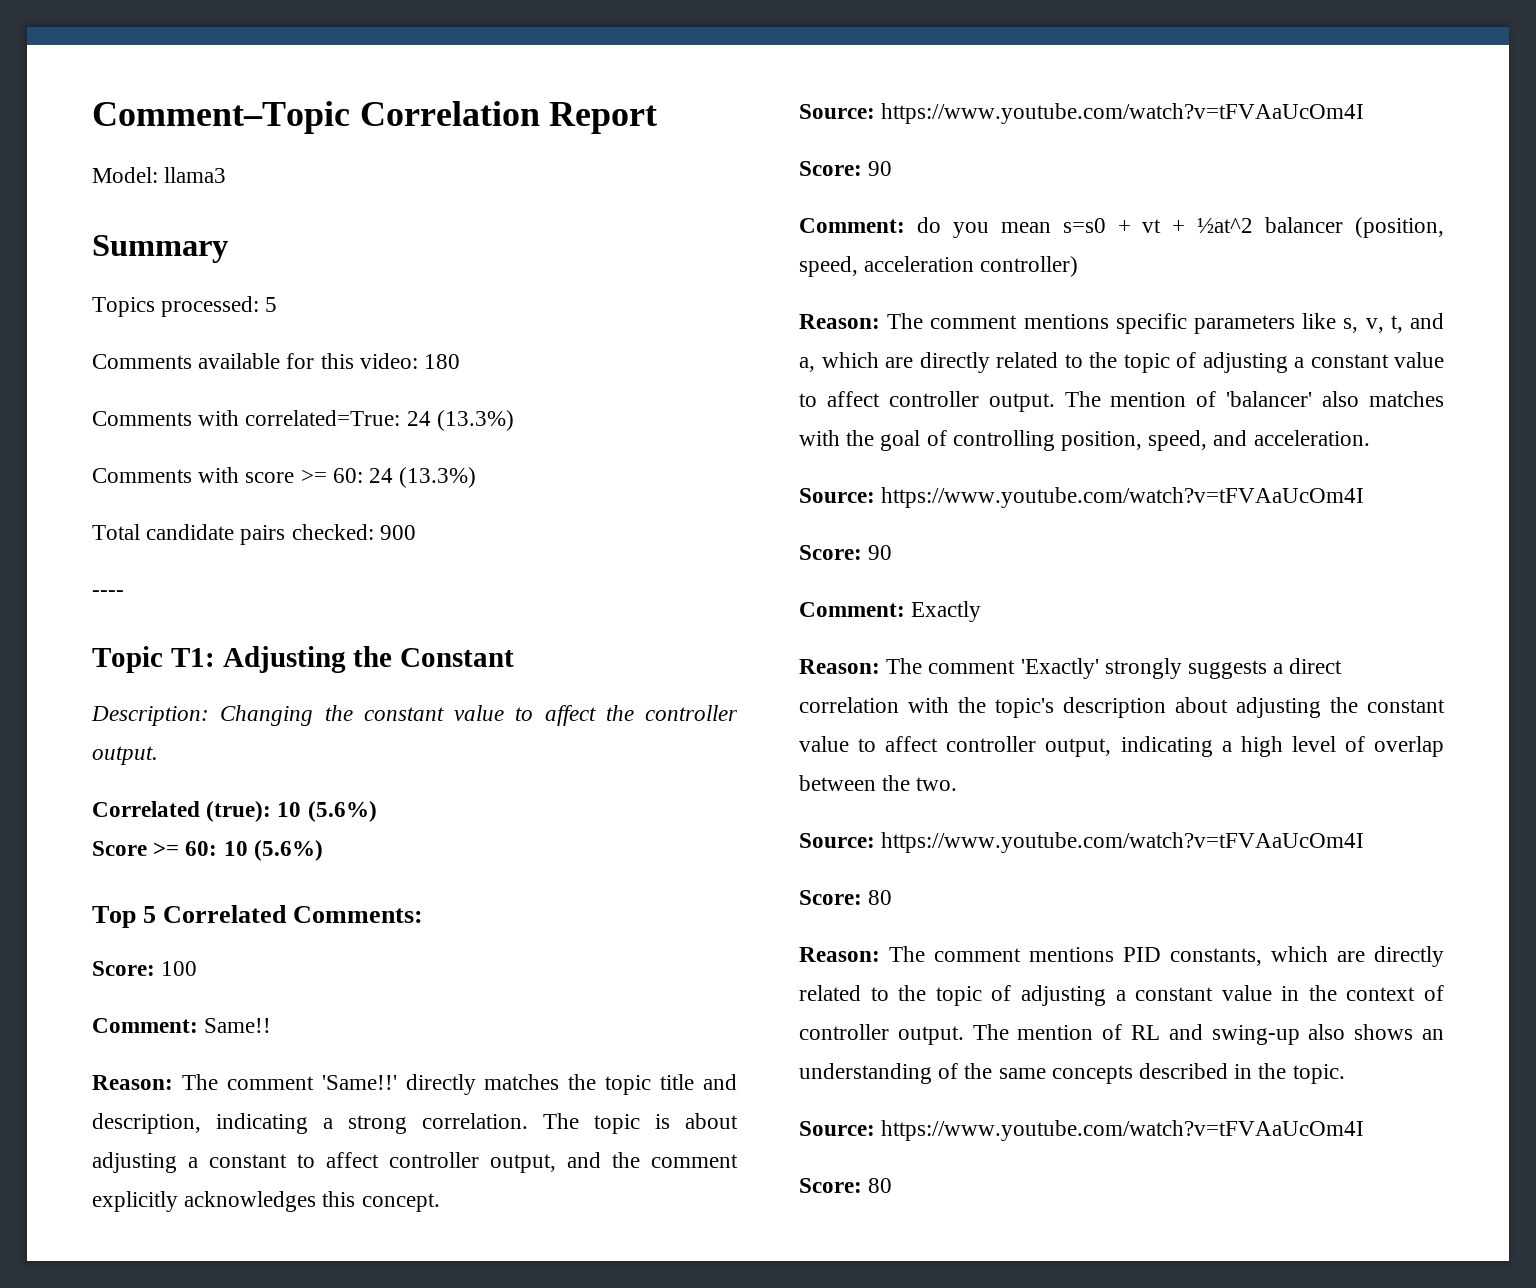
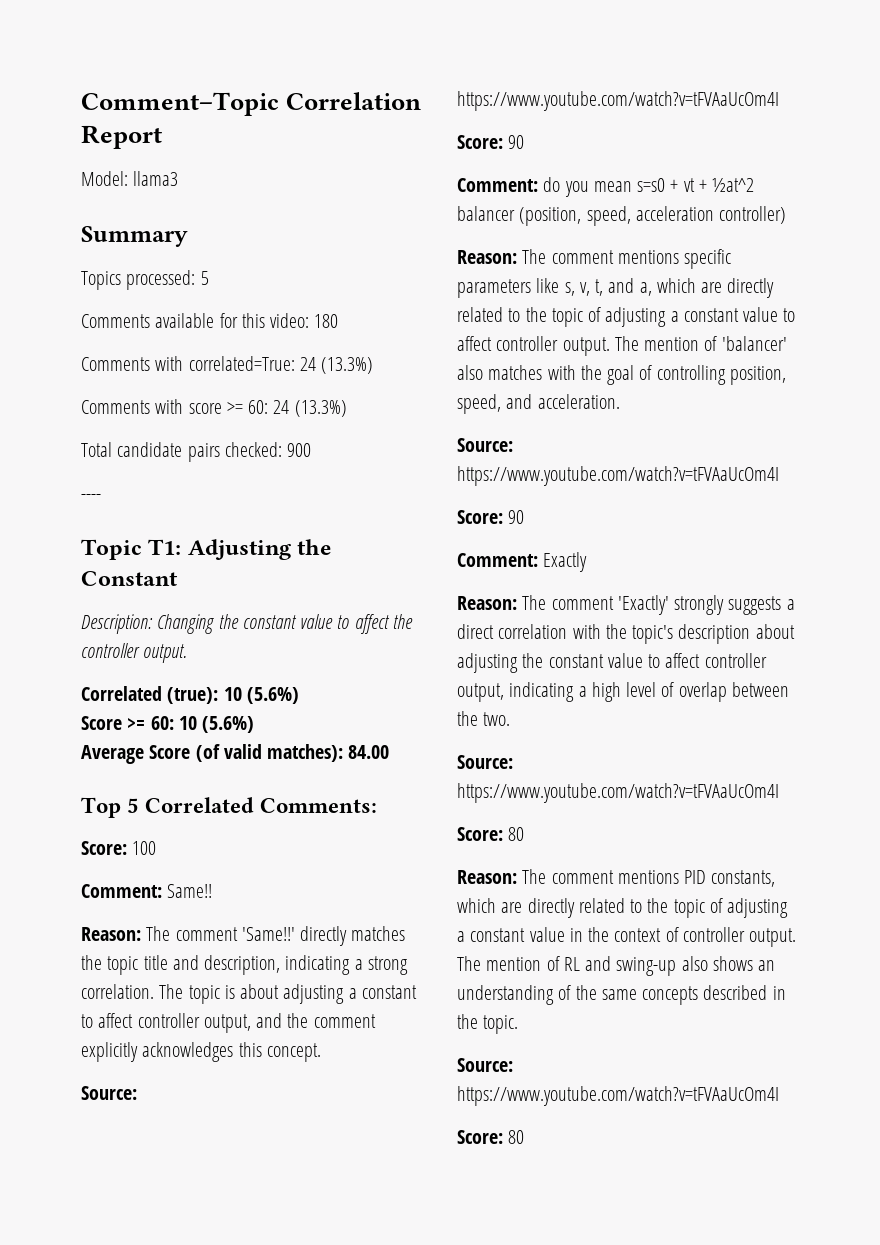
+ Average Score (of valid matches): 84.00

